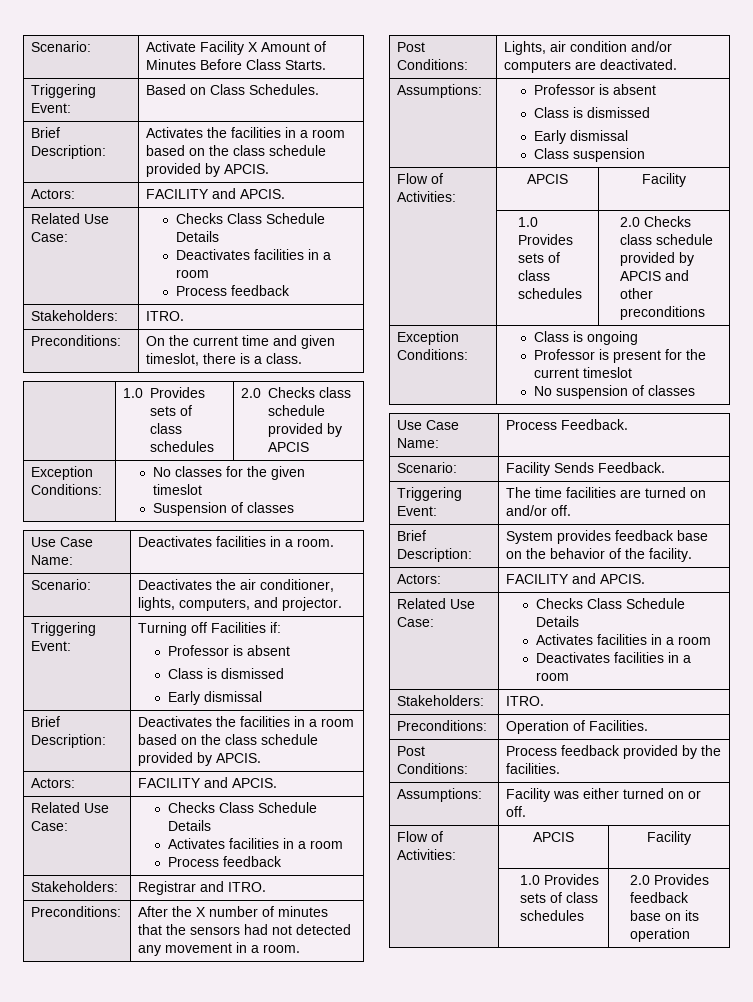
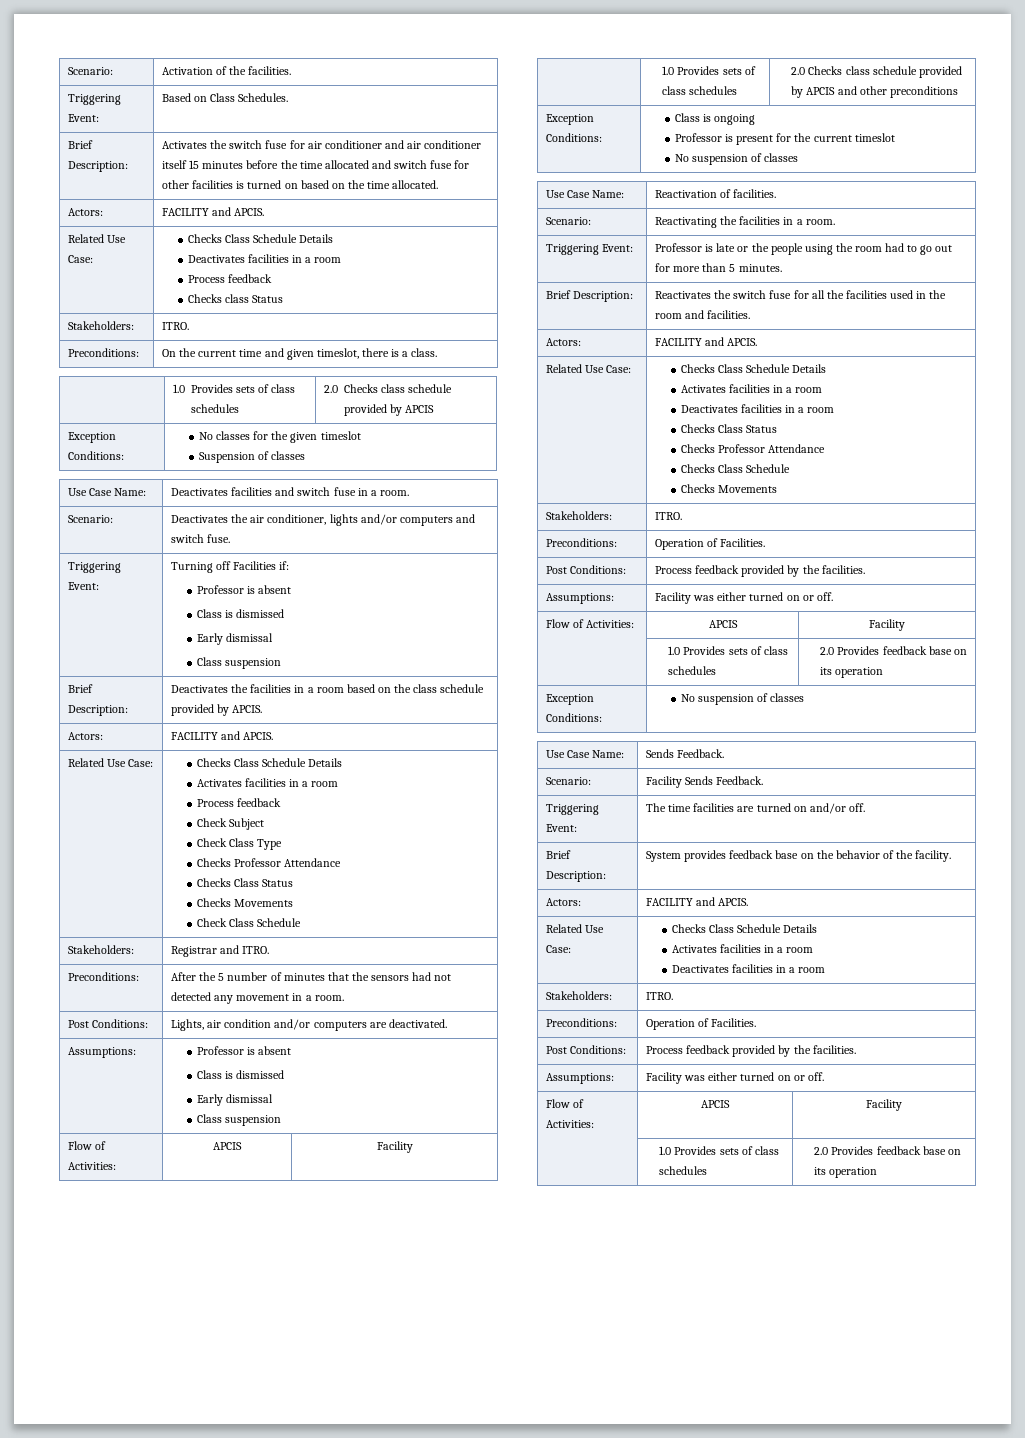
- Scenario: | Activate Facility X Amount of Minutes Before Class Starts.
+ Scenario: | Activation of the facilities.
- Brief Description: | Activates the facilities in a room based on the class schedule provided by APCIS.
+ Brief Description: | Activates the switch fuse for air conditioner and air conditioner itself 15 minutes before the time allocated and switch fuse for other facilities is turned on based on the time allocated.
  Actors: | FACILITY and APCIS.
  Related Use Case: | Checks Class Schedule Details
  Deactivates facilities in a room
  Process feedback
+ Checks class Status
- Use Case Name: | Deactivates facilities in a room.
+ Use Case Name: | Deactivates facilities and switch fuse in a room.
- Scenario: | Deactivates the air conditioner, lights, computers, and projector.
+ Scenario: | Deactivates the air conditioner, lights and/or computers and switch fuse.
  Triggering Event: | Turning off Facilities if:
  Professor is absent
  Class is dismissed
  Early dismissal
+ Class suspension
  Brief Description: | Deactivates the facilities in a room based on the class schedule provided by APCIS.
  Actors: | FACILITY and APCIS.
  Related Use Case: | Checks Class Schedule Details
  Activates facilities in a room
  Process feedback
+ Check Subject
+ Check Class Type
+ Checks Professor Attendance
+ Checks Class Status
+ Checks Movements
+ Check Class Schedule
- Preconditions: | After the X number of minutes that the sensors had not detected any movement in a room.
+ Preconditions: | After the 5 number of minutes that the sensors had not detected any movement in a room.
- Use Case Name: | Process Feedback.
+ Use Case Name: | Reactivation of facilities.
+ Scenario: | Reactivating the facilities in a room.
+ Triggering Event: | Professor is late or the people using the room had to go out for more than 5 minutes.
+ Brief Description: | Reactivates the switch fuse for all the facilities used in the room and facilities.
+ Actors: | FACILITY and APCIS.
+ Related Use Case: | Checks Class Schedule Details
+ Activates facilities in a room
+ Deactivates facilities in a room
+ Checks Class Status
+ Checks Professor Attendance
+ Checks Class Schedule
+ Checks Movements
+ Stakeholders: | ITRO.
+ Preconditions: | Operation of Facilities.
+ Post Conditions: | Process feedback provided by the facilities.
+ Assumptions: | Facility was either turned on or off.
+ Flow of Activities: | APCIS | Facility
+ | 1.0 Provides sets of class schedules | 2.0 Provides feedback base on its operation
+ Exception Conditions: | No suspension of classes
+ Use Case Name: | Sends Feedback.

